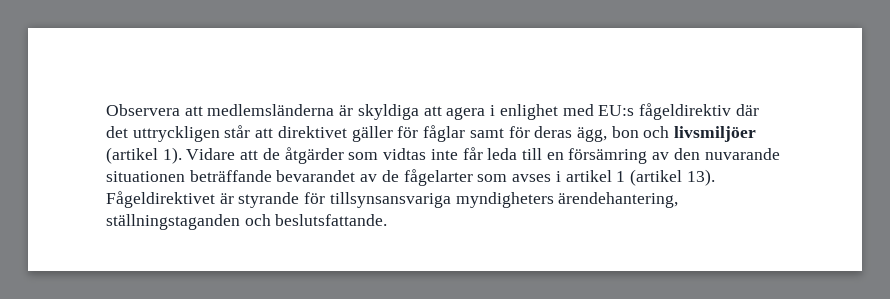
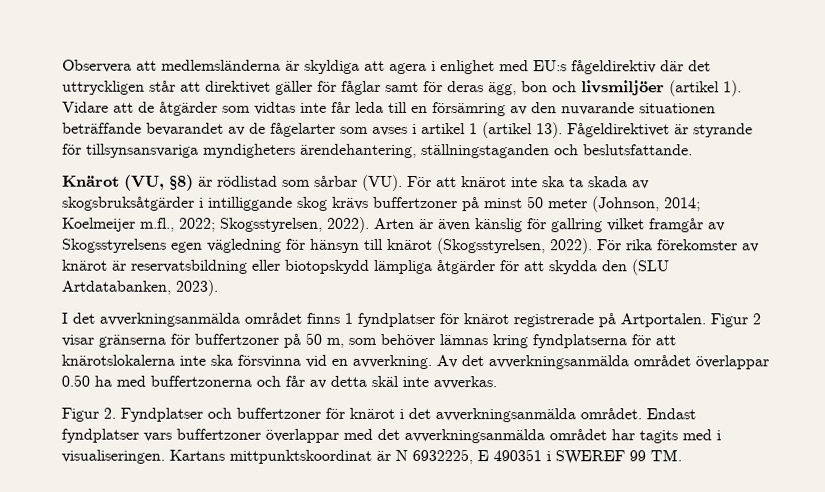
+ Knärot (VU, §8) är rödlistad som sårbar (VU). För att knärot inte ska ta skada av skogsbruksåtgärder i intilliggande skog krävs buffertzoner på minst 50 meter (Johnson, 2014; Koelmeijer m.fl., 2022; Skogsstyrelsen, 2022). Arten är även känslig för gallring vilket framgår av Skogsstyrelsens egen vägledning för hänsyn till knärot (Skogsstyrelsen, 2022). För rika förekomster av knärot är reservatsbildning eller biotopskydd lämpliga åtgärder för att skydda den (SLU Artdatabanken, 2023).
+ I det avverkningsanmälda området finns 1 fyndplatser för knärot registrerade på Artportalen. Figur 2 visar gränserna för buffertzoner på 50 m, som behöver lämnas kring fyndplatserna för att knärotslokalerna inte ska försvinna vid en avverkning. Av det avverkningsanmälda området överlappar 0.50 ha med buffertzonerna och får av detta skäl inte avverkas.
+ Figur 2. Fyndplatser och buffertzoner för knärot i det avverkningsanmälda området. Endast fyndplatser vars buffertzoner överlappar med det avverkningsanmälda området har tagits med i visualiseringen. Kartans mittpunktskoordinat är N 6932225, E 490351 i SWEREF 99 TM.

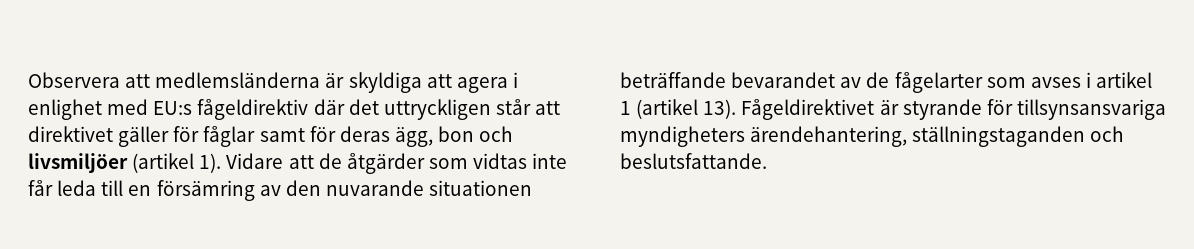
- Knärot (VU, §8) är rödlistad som sårbar (VU). För att knärot inte ska ta skada av skogsbruksåtgärder i intilliggande skog krävs buffertzoner på minst 50 meter (Johnson, 2014; Koelmeijer m.fl., 2022; Skogsstyrelsen, 2022). Arten är även känslig för gallring vilket framgår av Skogsstyrelsens egen vägledning för hänsyn till knärot (Skogsstyrelsen, 2022). För rika förekomster av knärot är reservatsbildning eller biotopskydd lämpliga åtgärder för att skydda den (SLU Artdatabanken, 2023).
- I det avverkningsanmälda området finns 1 fyndplatser för knärot registrerade på Artportalen. Figur 2 visar gränserna för buffertzoner på 50 m, som behöver lämnas kring fyndplatserna för att knärotslokalerna inte ska försvinna vid en avverkning. Av det avverkningsanmälda området överlappar 0.50 ha med buffertzonerna och får av detta skäl inte avverkas.
- Figur 2. Fyndplatser och buffertzoner för knärot i det avverkningsanmälda området. Endast fyndplatser vars buffertzoner överlappar med det avverkningsanmälda området har tagits med i visualiseringen. Kartans mittpunktskoordinat är N 6932225, E 490351 i SWEREF 99 TM.

